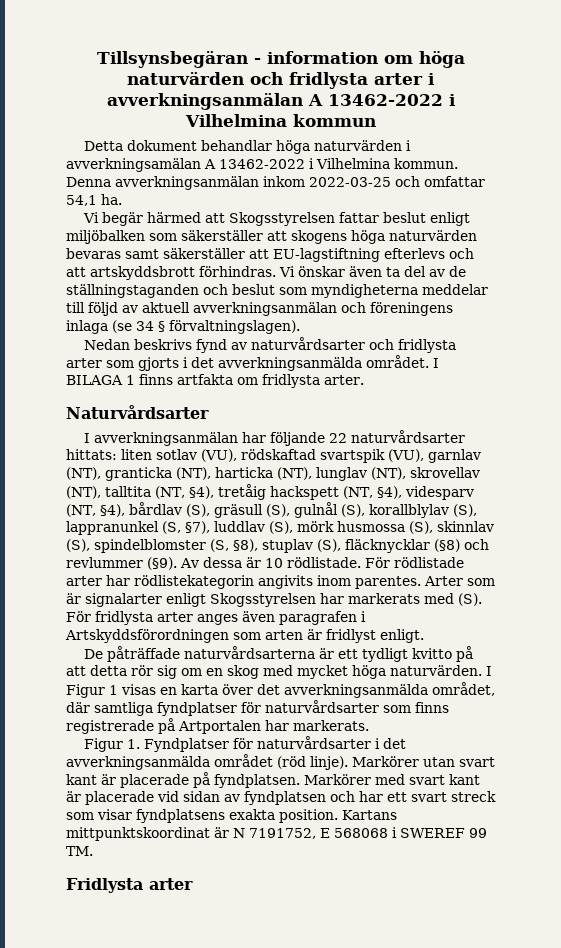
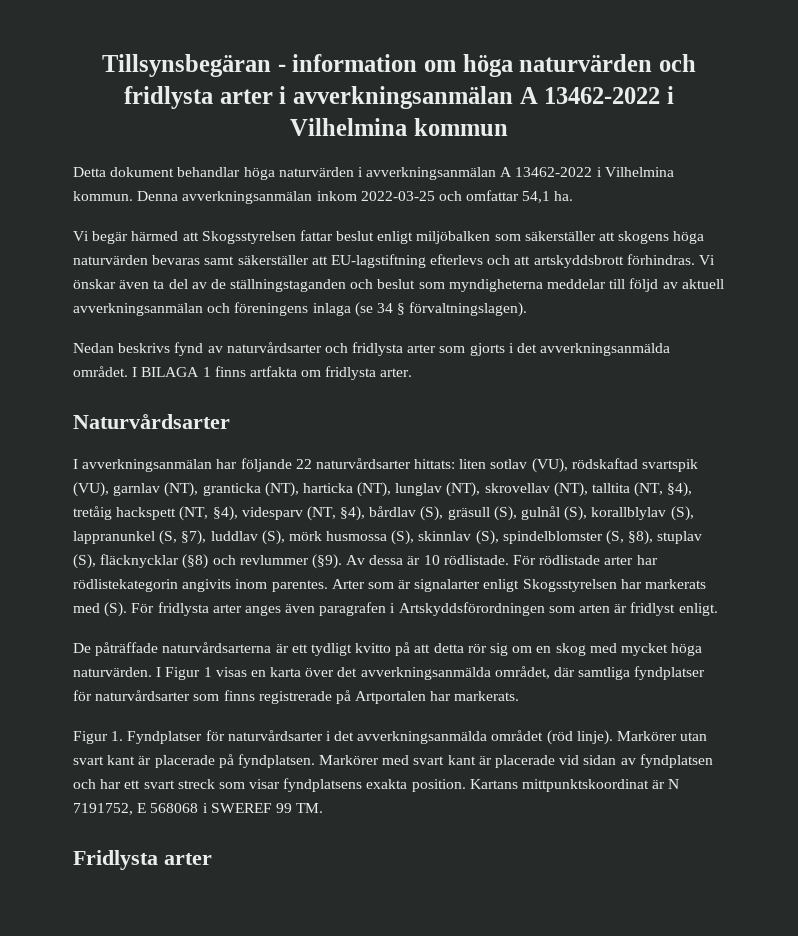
- Detta dokument behandlar höga naturvärden i avverkningsamälan A 13462-2022 i Vilhelmina kommun.
+ Detta dokument behandlar höga naturvärden i avverkningsanmälan A 13462-2022 i Vilhelmina kommun.

